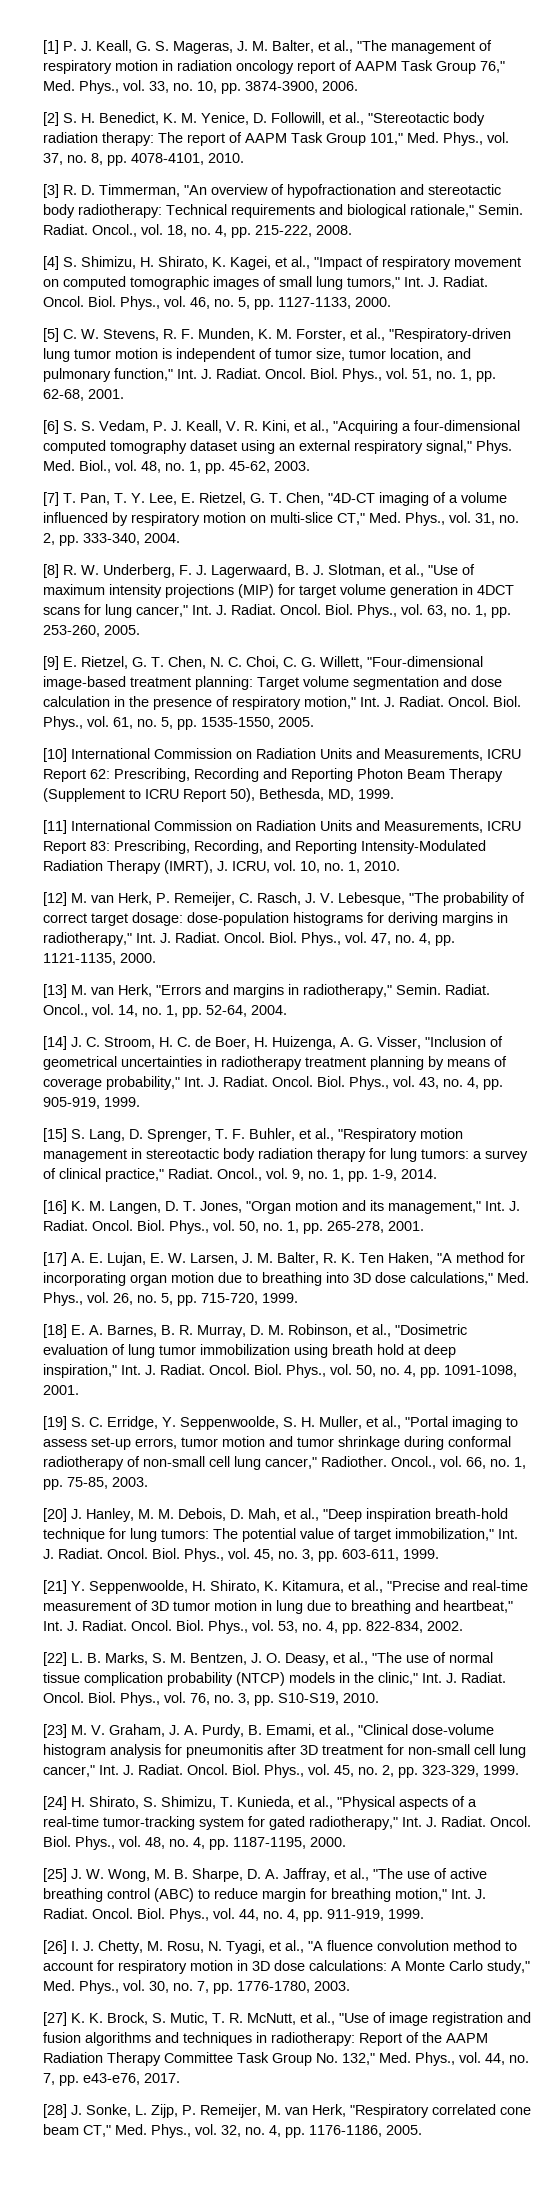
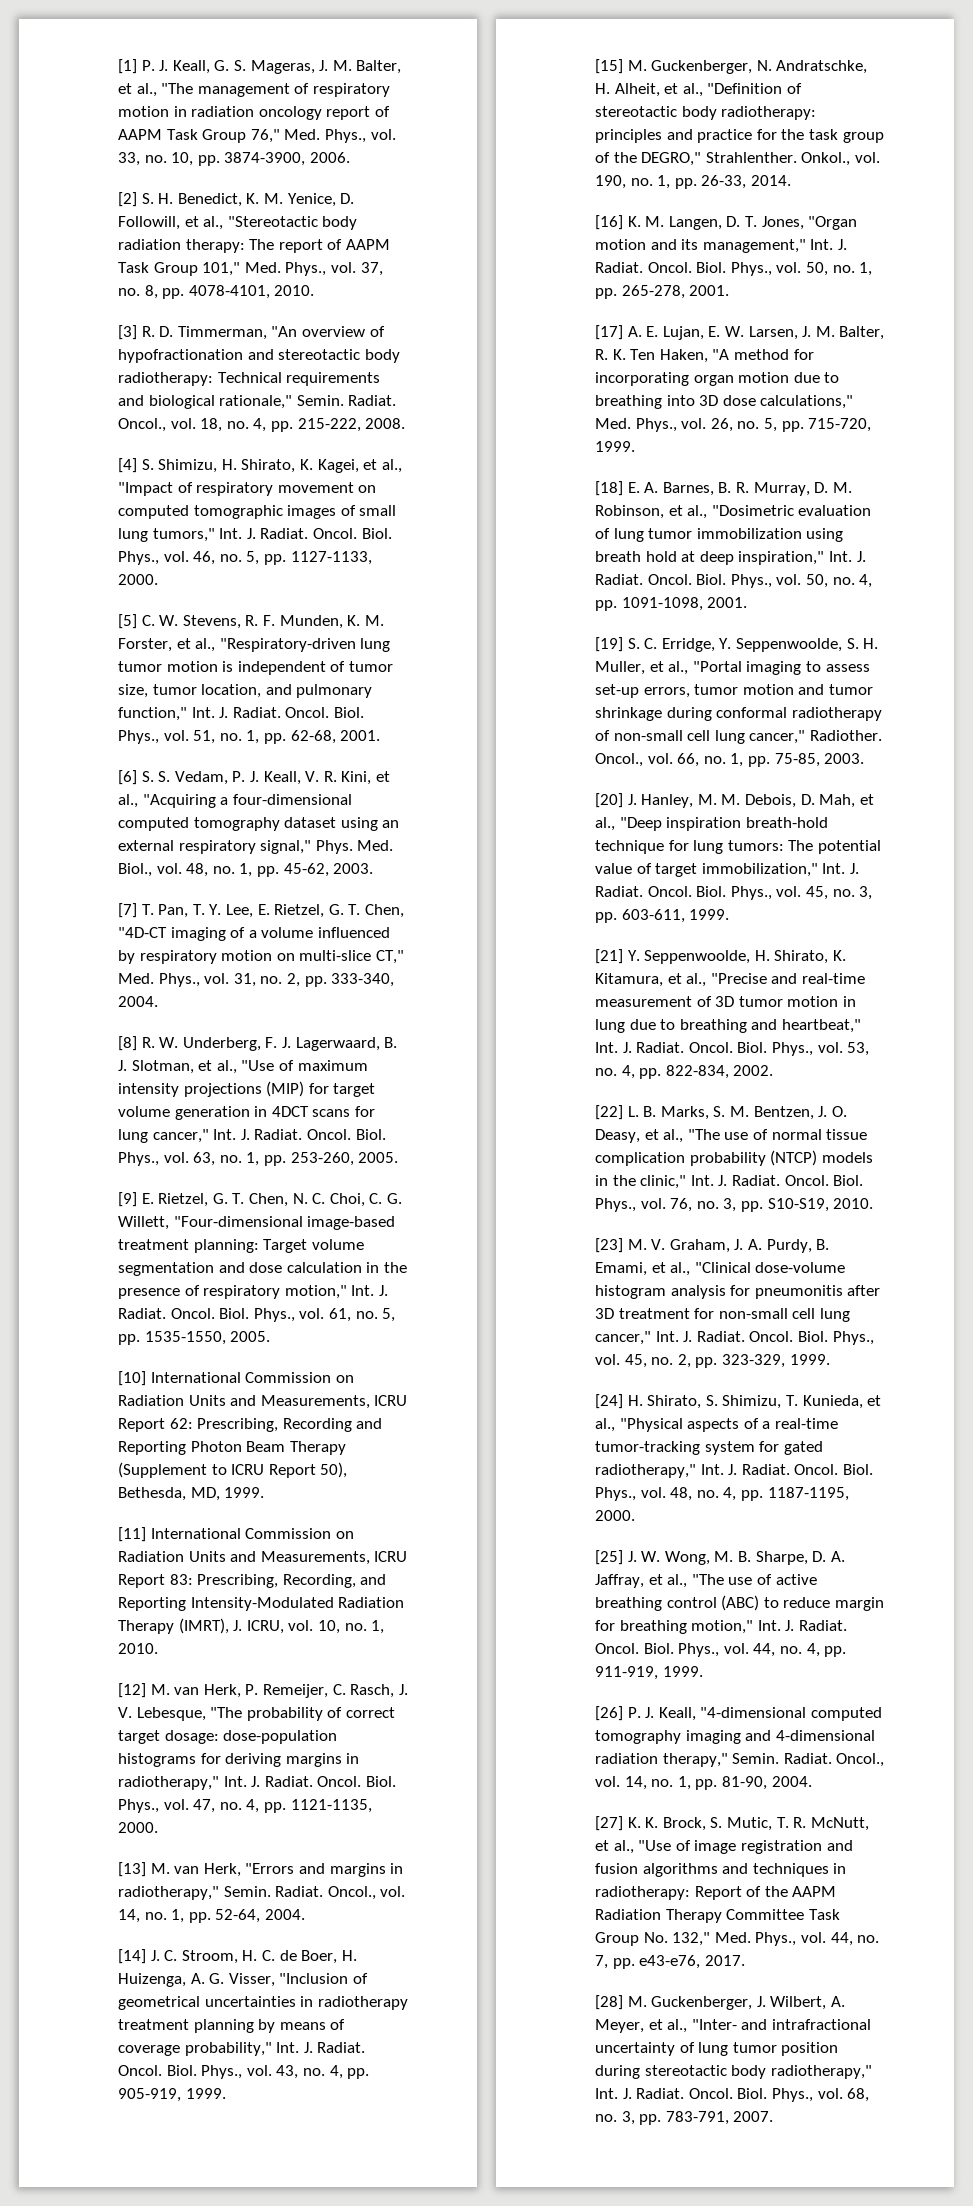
- [15] S. Lang, D. Sprenger, T. F. Buhler, et al., "Respiratory motion management in stereotactic body radiation therapy for lung tumors: a survey of clinical practice," Radiat. Oncol., vol. 9, no. 1, pp. 1-9, 2014.
+ [15] M. Guckenberger, N. Andratschke, H. Alheit, et al., "Definition of stereotactic body radiotherapy: principles and practice for the task group of the DEGRO," Strahlenther. Onkol., vol. 190, no. 1, pp. 26-33, 2014.
- [26] I. J. Chetty, M. Rosu, N. Tyagi, et al., "A fluence convolution method to account for respiratory motion in 3D dose calculations: A Monte Carlo study," Med. Phys., vol. 30, no. 7, pp. 1776-1780, 2003.
+ [26] P. J. Keall, "4-dimensional computed tomography imaging and 4-dimensional radiation therapy," Semin. Radiat. Oncol., vol. 14, no. 1, pp. 81-90, 2004.
- [28] J. Sonke, L. Zijp, P. Remeijer, M. van Herk, "Respiratory correlated cone beam CT," Med. Phys., vol. 32, no. 4, pp. 1176-1186, 2005.
+ [28] M. Guckenberger, J. Wilbert, A. Meyer, et al., "Inter- and intrafractional uncertainty of lung tumor position during stereotactic body radiotherapy," Int. J. Radiat. Oncol. Biol. Phys., vol. 68, no. 3, pp. 783-791, 2007.

